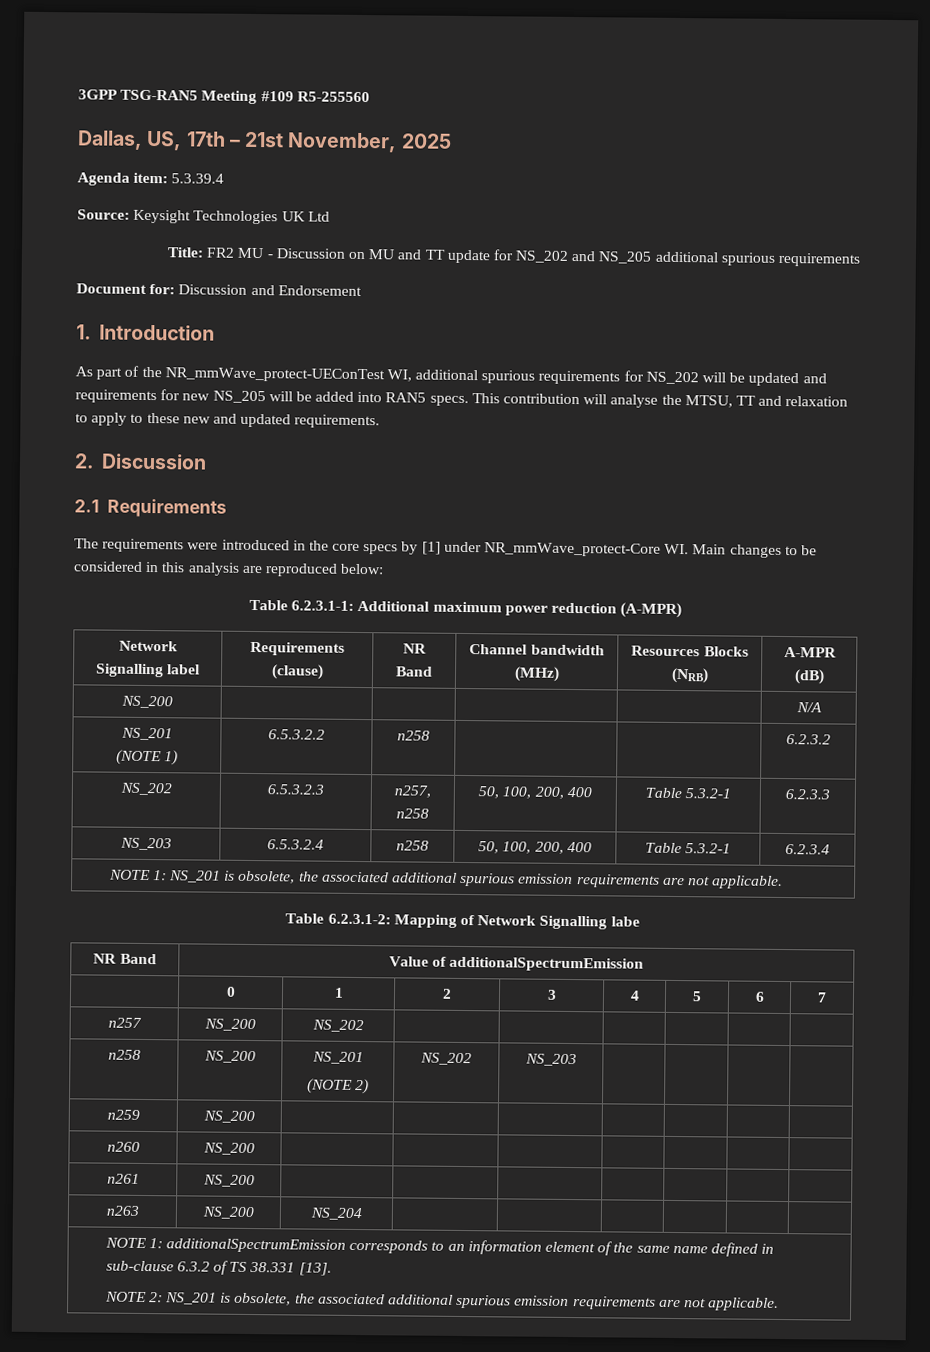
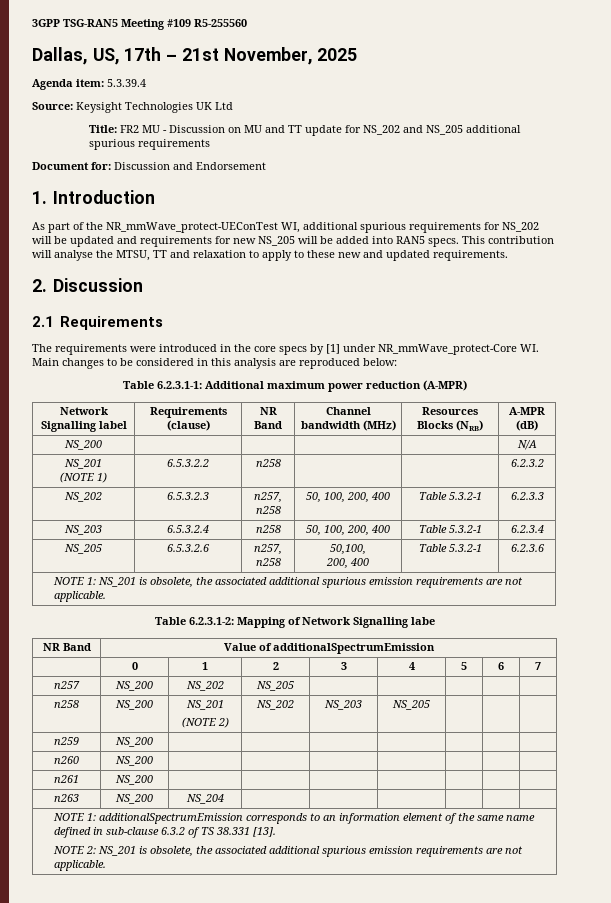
+ NS_205 | 6.5.3.2.6 | n257, n258 | 50,100,
+ 200, 400 | Table 5.3.2-1 | 6.2.3.6
- n257 | NS_200 | NS_202 | | | | | |
+ n257 | NS_200 | NS_202 | NS_205 | | | | |
  n258 | NS_200 | NS_201
- (NOTE 2) | NS_202 | NS_203 | | | |
+ (NOTE 2) | NS_202 | NS_203 | NS_205 | | |

